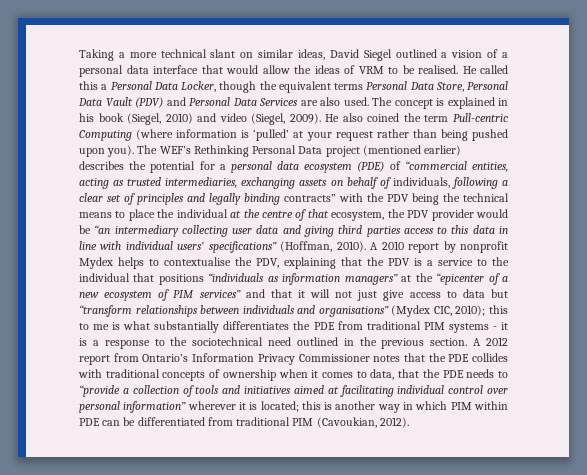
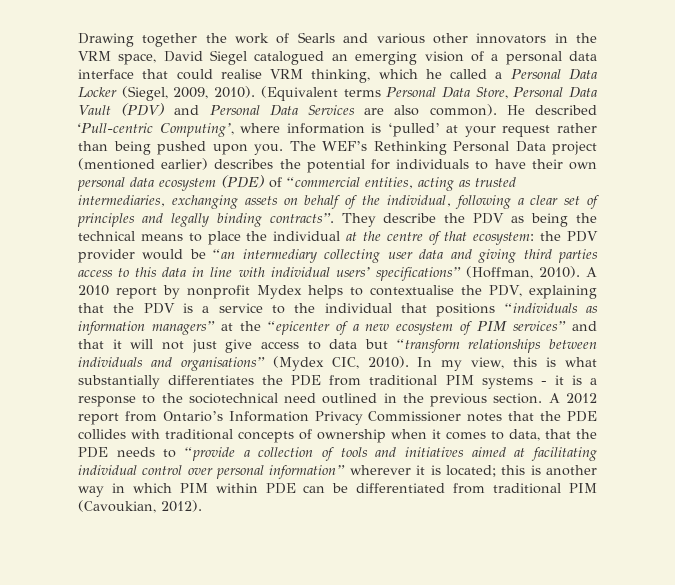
- Taking a more technical slant on similar ideas, David Siegel outlined a vision of a personal data interface that would allow the ideas of VRM to be realised. He called this a Personal Data Locker, though the equivalent terms Personal Data Store, Personal Data Vault (PDV) and Personal Data Services are also used. The concept is explained in his book (Siegel, 2010) and video (Siegel, 2009). He also coined the term Pull-centric Computing (where information is ‘pulled’ at your request rather than being pushed upon you).
+ Drawing together the work of Searls and various other innovators in the VRM space, David Siegel catalogued an emerging vision of a personal data interface that could realise VRM thinking, which he called a Personal Data Locker (Siegel, 2009, 2010). (Equivalent terms Personal Data Store, Personal Data Vault (PDV) and Personal Data Services are also common). He described ‘Pull-centric Computing’, where information is ‘pulled’ at your request rather than being pushed upon you.
- The WEF’s Rethinking Personal Data project (mentioned earlier) describes the potential for a personal data ecosystem (PDE) of “commercial entities, acting as trusted intermediaries, exchanging assets on behalf of individuals, following a clear set of principles and legally binding contracts” with the PDV being the technical means to place the individual at the centre of that ecosystem, the PDV provider would be “an intermediary collecting user data and giving third parties access to this data in line with individual users’ specifications” (Hoffman, 2010).
+ The WEF’s Rethinking Personal Data project (mentioned earlier) describes the potential for individuals to have their own personal data ecosystem (PDE) of “commercial entities, acting as trusted intermediaries, exchanging assets on behalf of the individual, following a clear set of principles and legally binding contracts”. They describe the PDV as being the technical means to place the individual at the centre of that ecosystem: the PDV provider would be “an intermediary collecting user data and giving third parties access to this data in line with individual users’ specifications” (Hoffman, 2010).
- A 2010 report by nonprofit Mydex helps to contextualise the PDV, explaining that the PDV is a service to the individual that positions “individuals as information managers” at the “epicenter of a new ecosystem of PIM services” and that it will not just give access to data but “transform relationships between individuals and organisations” (Mydex CIC, 2010); this to me is what substantially differentiates the PDE from traditional PIM systems - it is a response to the sociotechnical need outlined in the previous section.
+ A 2010 report by nonprofit Mydex helps to contextualise the PDV, explaining that the PDV is a service to the individual that positions “individuals as information managers” at the “epicenter of a new ecosystem of PIM services” and that it will not just give access to data but “transform relationships between individuals and organisations” (Mydex CIC, 2010). In my view, this is what substantially differentiates the PDE from traditional PIM systems - it is a response to the sociotechnical need outlined in the previous section.

